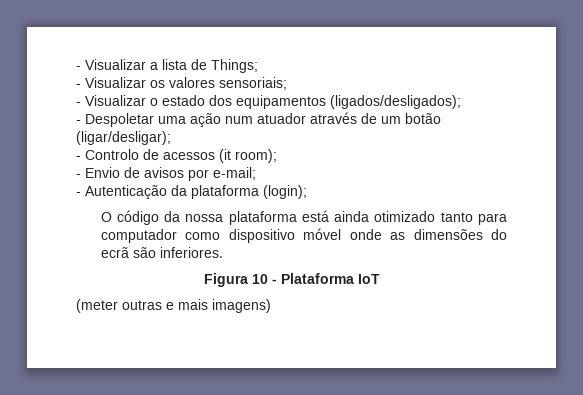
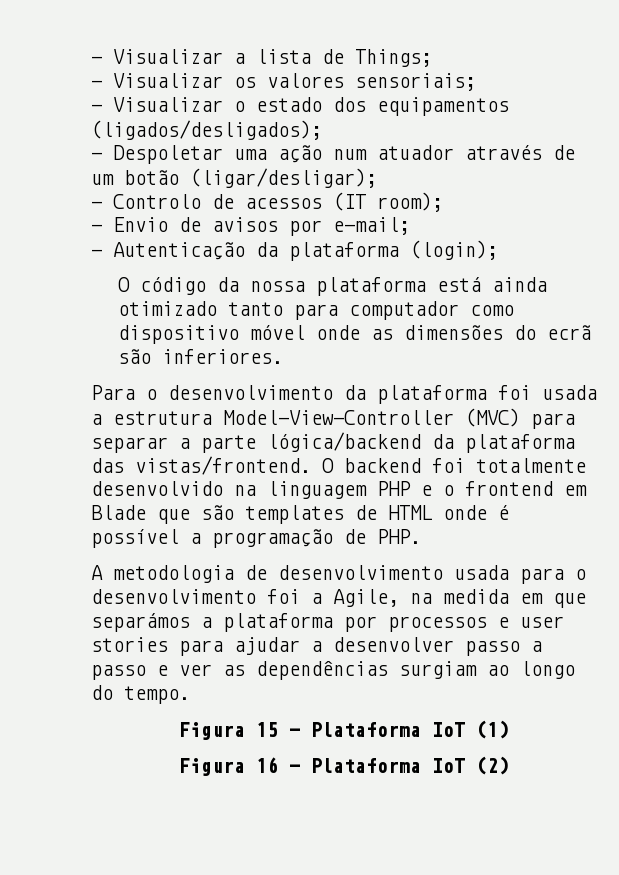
- - Controlo de acessos (it room);
+ - Controlo de acessos (IT room);
- Figura 10 - Plataforma IoT
- (meter outras e mais imagens)
+ Para o desenvolvimento da plataforma foi usada a estrutura Model-View-Controller (MVC) para separar a parte lógica/backend da plataforma das vistas/frontend. O backend foi totalmente desenvolvido na linguagem PHP e o frontend em Blade que são templates de HTML onde é possível a programação de PHP.
+ A metodologia de desenvolvimento usada para o desenvolvimento foi a Agile, na medida em que separámos a plataforma por processos e user stories para ajudar a desenvolver passo a passo e ver as dependências surgiam ao longo do tempo.
+ Figura 15 - Plataforma IoT (1)
+ Figura 16 - Plataforma IoT (2)

